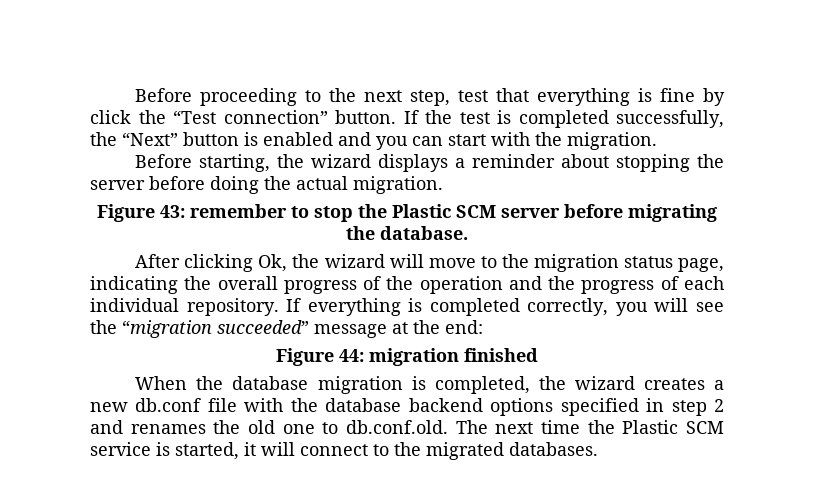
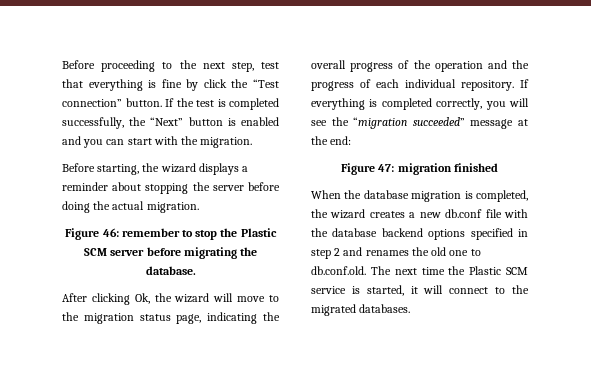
- Figure 43: remember to stop the Plastic SCM server before migrating the database.
+ Figure 46: remember to stop the Plastic SCM server before migrating the database.
- Figure 44: migration finished
+ Figure 47: migration finished

